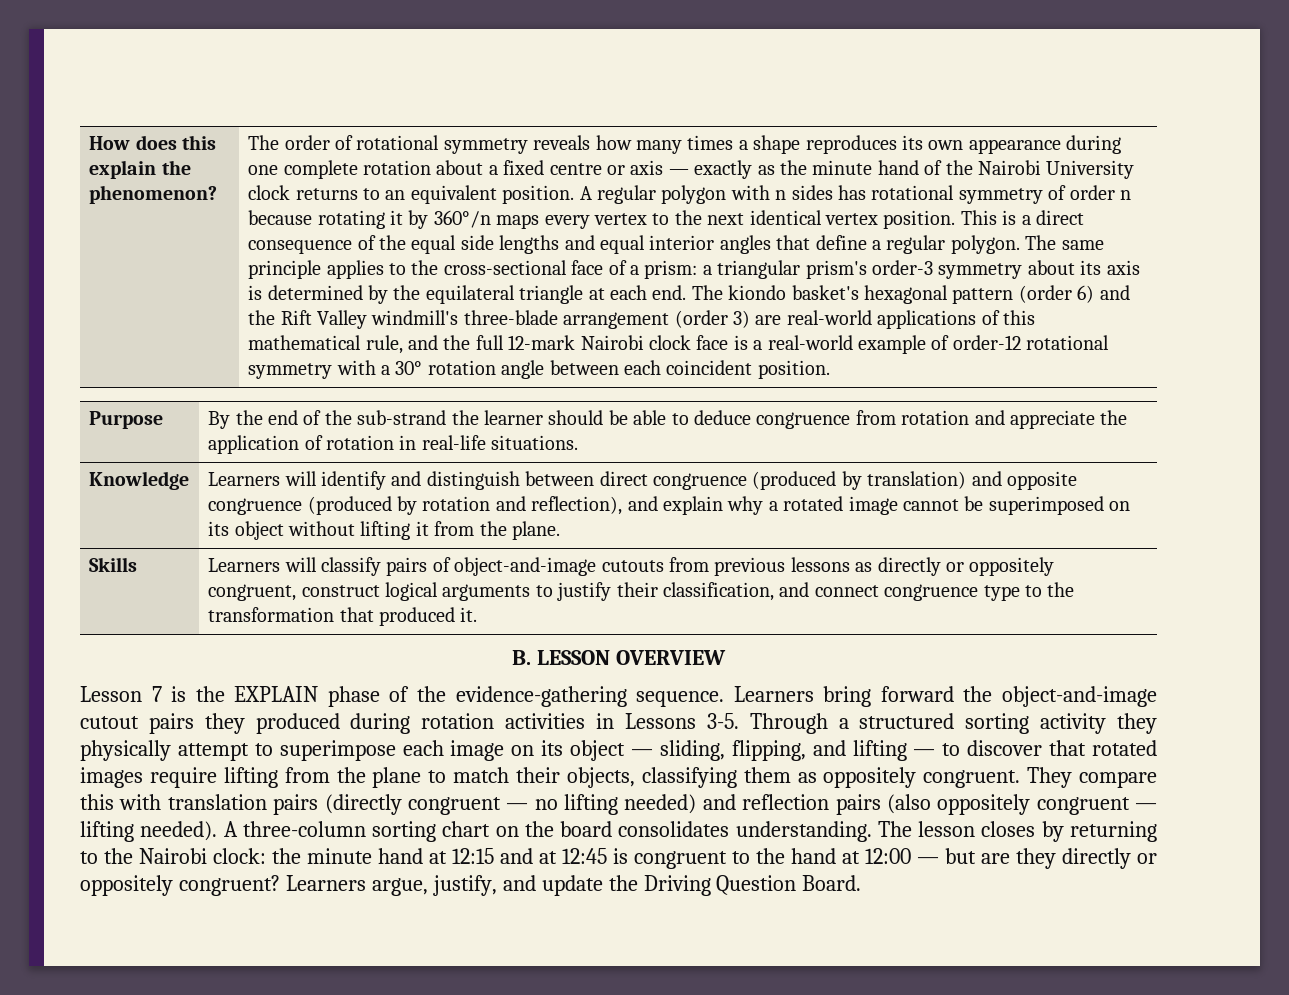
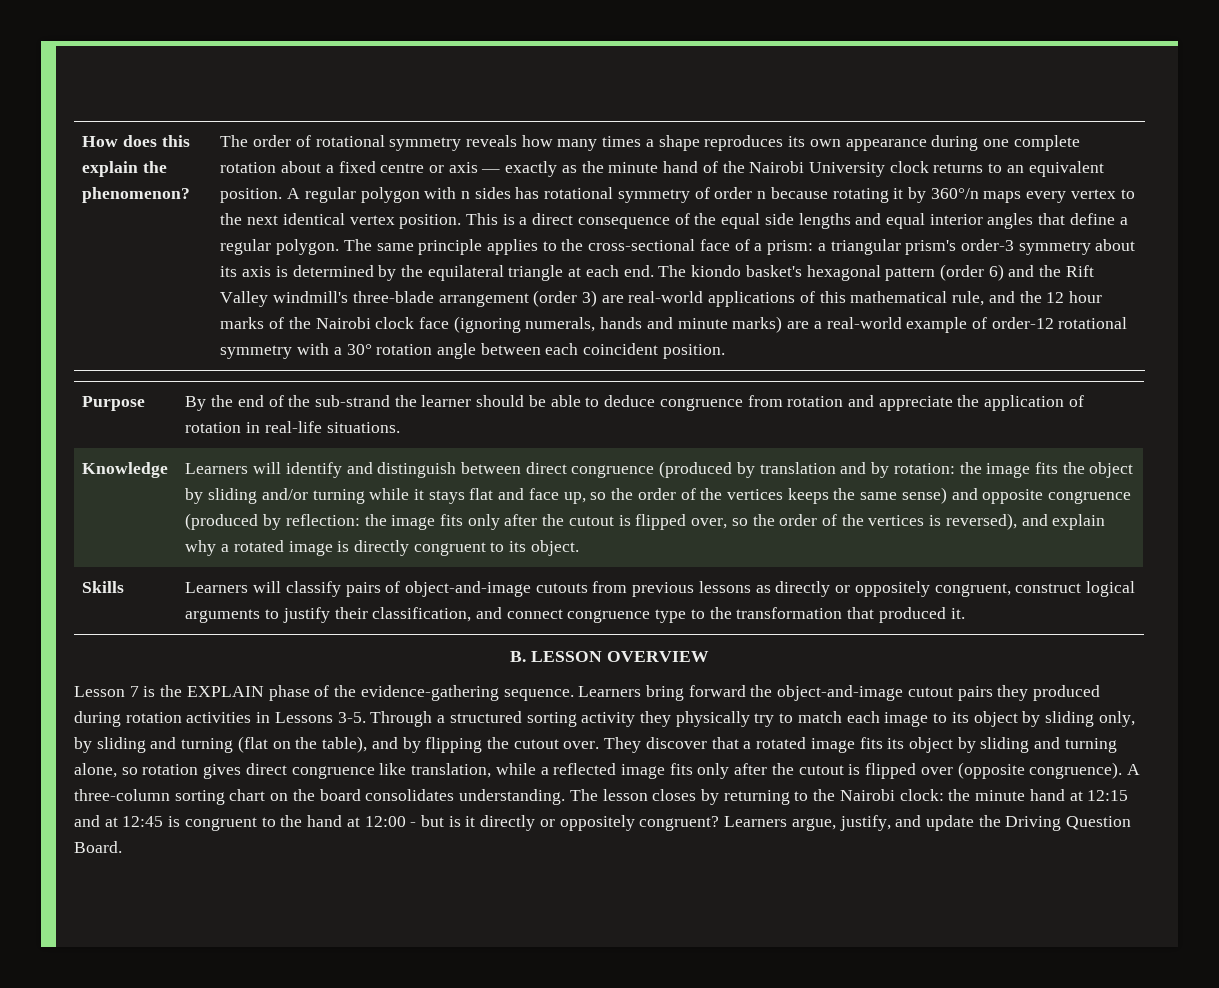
- The kiondo basket's hexagonal pattern (order 6) and the Rift Valley windmill's three-blade arrangement (order 3) are real-world applications of this mathematical rule, and the full 12-mark Nairobi clock face is a real-world example of order-12 rotational symmetry with a 30° rotation angle between each coincident position.
+ The kiondo basket's hexagonal pattern (order 6) and the Rift Valley windmill's three-blade arrangement (order 3) are real-world applications of this mathematical rule, and the 12 hour marks of the Nairobi clock face (ignoring numerals, hands and minute marks) are a real-world example of order-12 rotational symmetry with a 30° rotation angle between each coincident position.
- Learners will identify and distinguish between direct congruence (produced by translation) and opposite congruence (produced by rotation and reflection), and explain why a rotated image cannot be superimposed on its object without lifting it from the plane.
+ Learners will identify and distinguish between direct congruence (produced by translation and by rotation: the image fits the object by sliding and/or turning while it stays flat and face up, so the order of the vertices keeps the same sense) and opposite congruence (produced by reflection: the image fits only after the cutout is flipped over, so the order of the vertices is reversed), and explain why a rotated image is directly congruent to its object.
- Through a structured sorting activity they physically attempt to superimpose each image on its object — sliding, flipping, and lifting — to discover that rotated images require lifting from the plane to match their objects, classifying them as oppositely congruent. They compare this with translation pairs (directly congruent — no lifting needed) and reflection pairs (also oppositely congruent — lifting needed).
+ Through a structured sorting activity they physically try to match each image to its object by sliding only, by sliding and turning (flat on the table), and by flipping the cutout over. They discover that a rotated image fits its object by sliding and turning alone, so rotation gives direct congruence like translation, while a reflected image fits only after the cutout is flipped over (opposite congruence).
- The lesson closes by returning to the Nairobi clock: the minute hand at 12:15 and at 12:45 is congruent to the hand at 12:00 — but are they directly or oppositely congruent?
+ The lesson closes by returning to the Nairobi clock: the minute hand at 12:15 and at 12:45 is congruent to the hand at 12:00 - but is it directly or oppositely congruent?

